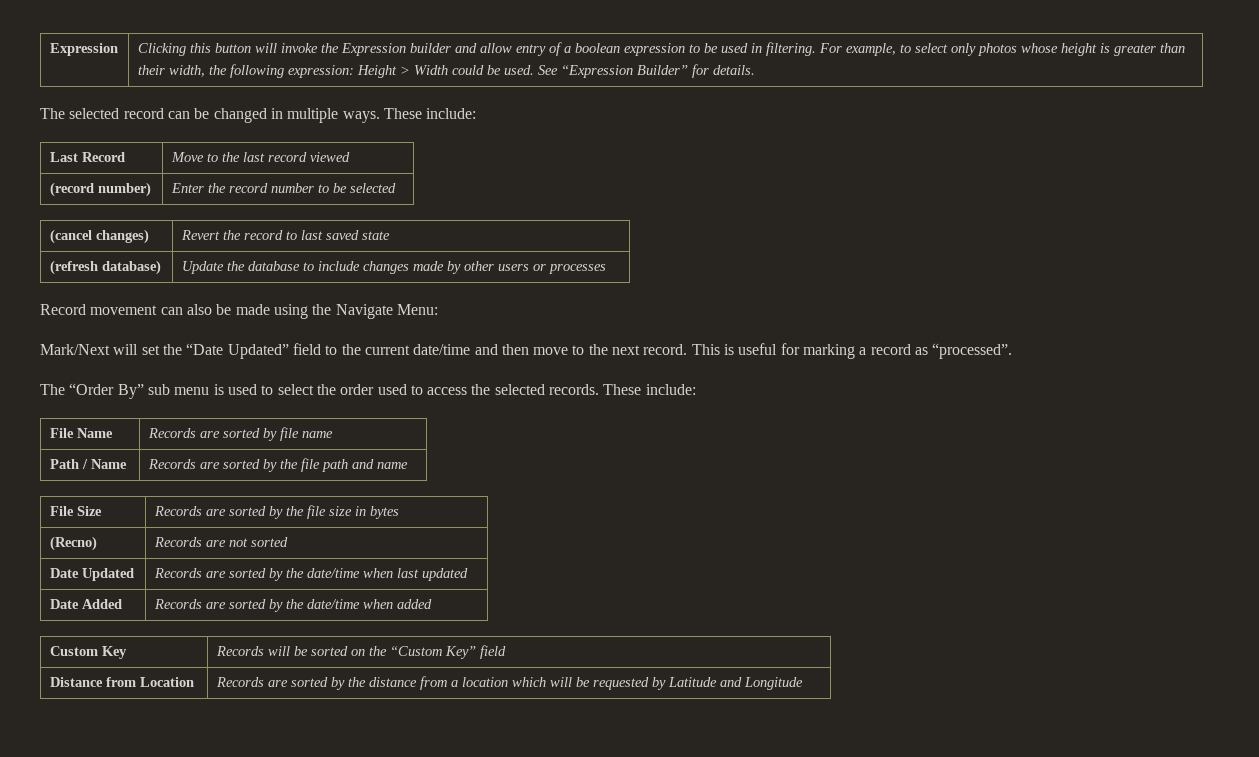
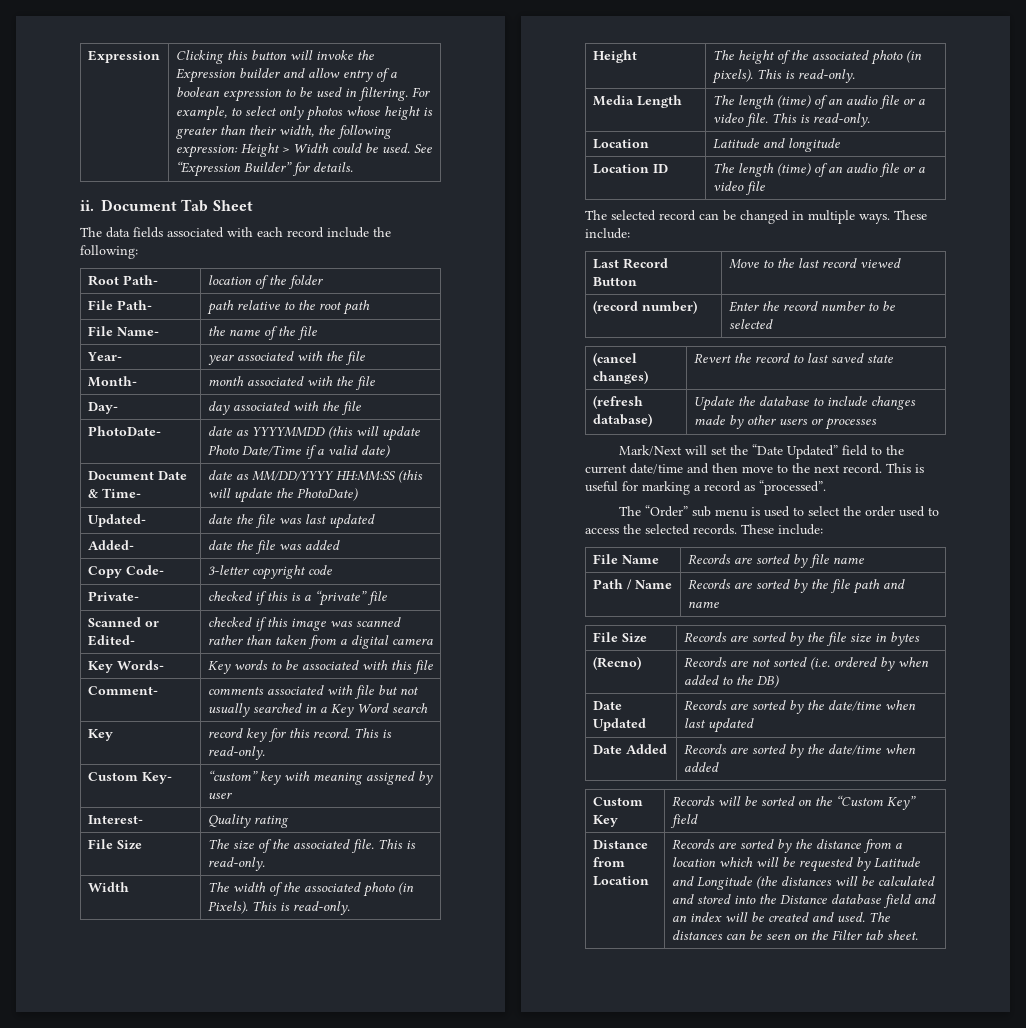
+ ii. Document Tab Sheet
+ The data fields associated with each record include the following:
+ Root Path- | location of the folder
+ File Path- | path relative to the root path
+ File Name- | the name of the file
+ Year- | year associated with the file
+ Month- | month associated with the file
+ Day- | day associated with the file
+ PhotoDate- | date as YYYYMMDD (this will update Photo Date/Time if a valid date)
+ Document Date & Time- | date as MM/DD/YYYY HH:MM:SS (this will update the PhotoDate)
+ Updated- | date the file was last updated
+ Added- | date the file was added
+ Copy Code- | 3-letter copyright code
+ Private- | checked if this is a “private” file
+ Scanned or Edited- | checked if this image was scanned rather than taken from a digital camera
+ Key Words- | Key words to be associated with this file
+ Comment- | comments associated with file but not usually searched in a Key Word search
+ Key | record key for this record. This is read-only.
+ Custom Key- | “custom” key with meaning assigned by user
+ Interest- | Quality rating
+ File Size | The size of the associated file. This is read-only.
+ Width | The width of the associated photo (in Pixels). This is read-only.
+ Height | The height of the associated photo (in pixels). This is read-only.
+ Media Length | The length (time) of an audio file or a video file. This is read-only.
+ Location | Latitude and longitude
+ Location ID | The length (time) of an audio file or a video file
- Last Record | Move to the last record viewed
+ Last Record Button | Move to the last record viewed
- Record movement can also be made using the Navigate Menu:
- The “Order By” sub menu is used to select the order used to access the selected records.
+ The “Order” sub menu is used to select the order used to access the selected records.
- (Recno) | Records are not sorted
+ (Recno) | Records are not sorted (i.e. ordered by when added to the DB)
- Records are sorted by the distance from a location which will be requested by Latitude and Longitude
+ Records are sorted by the distance from a location which will be requested by Latitude and Longitude (the distances will be calculated and stored into the Distance database field and an index will be created and used. The distances can be seen on the Filter tab sheet.

